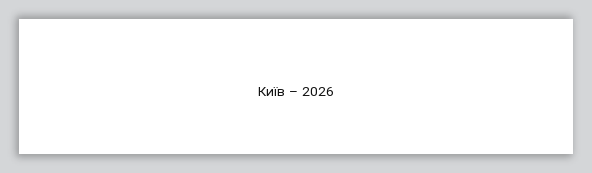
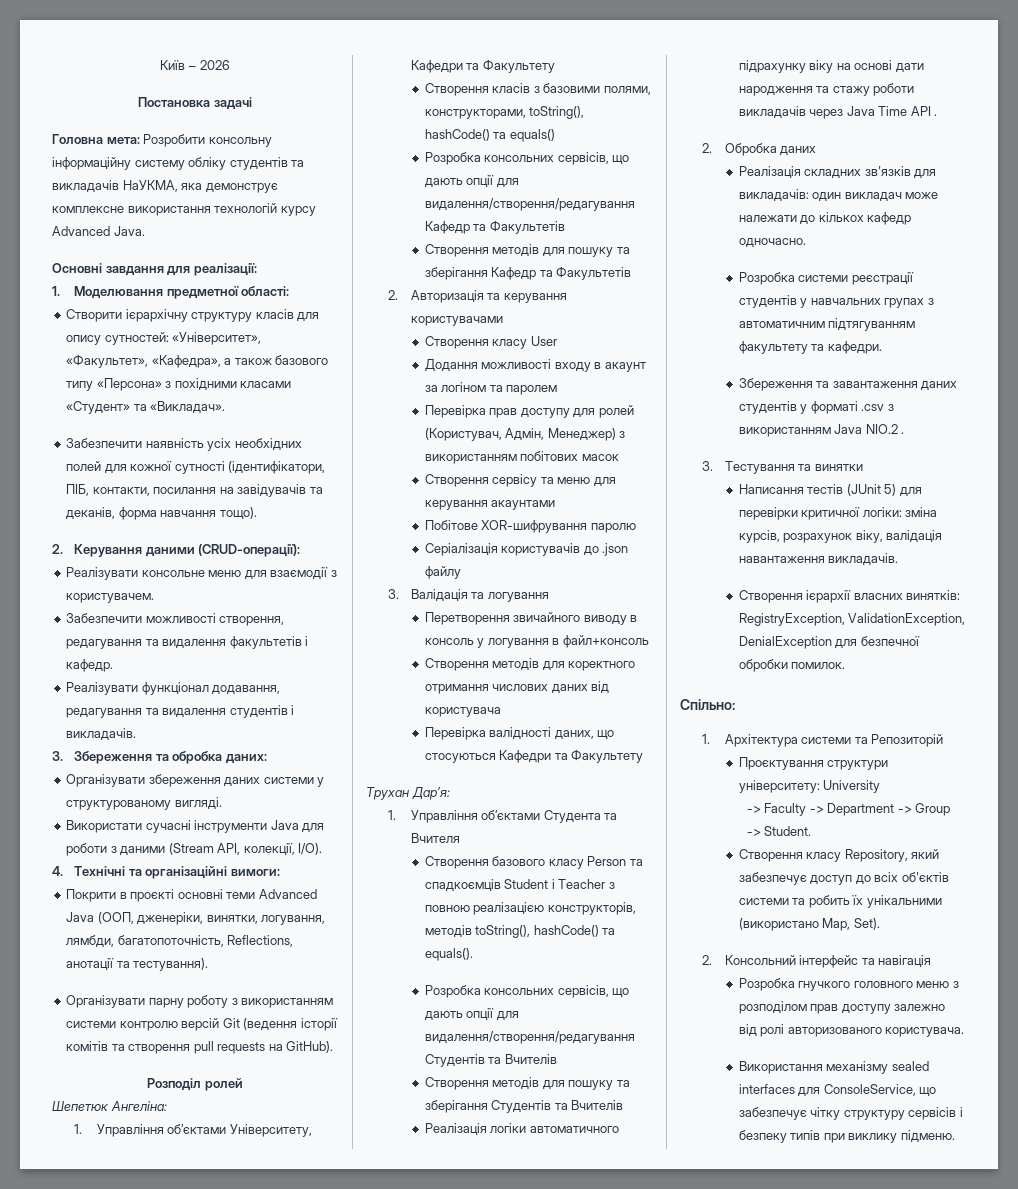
+ Постановка задачі
+ Головна мета: Розробити консольну інформаційну систему обліку студентів та викладачів НаУКМА, яка демонструє комплексне використання технологій курсу Advanced Java.
+ Основні завдання для реалізації:
+ 1. Моделювання предметної області:
+ Створити ієрархічну структуру класів для опису сутностей: «Університет», «Факультет», «Кафедра», а також базового типу «Персона» з похідними класами «Студент» та «Викладач».
+ Забезпечити наявність усіх необхідних полей для кожної сутності (ідентифікатори, ПІБ, контакти, посилання на завідувачів та деканів, форма навчання тощо).
+ 2. Керування даними (CRUD-операції):
+ Реалізувати консольне меню для взаємодії з користувачем.
+ Забезпечити можливості створення, редагування та видалення факультетів і кафедр.
+ Реалізувати функціонал додавання, редагування та видалення студентів і викладачів.
+ 3. Збереження та обробка даних:
+ Організувати збереження даних системи у структурованому вигляді.
+ Використати сучасні інструменти Java для роботи з даними (Stream API, колекції, I/O).
+ 4. Технічні та організаційні вимоги:
+ Покрити в проєкті основні теми Advanced Java (ООП, дженеріки, винятки, логування, лямбди, багатопоточність, Reflections, анотації та тестування).
+ Організувати парну роботу з використанням системи контролю версій Git (ведення історії комітів та створення pull requests на GitHub).
+ Розподіл ролей
+ Шепетюк Ангеліна:
+ 1. Управління об’єктами Університету, Кафедри та Факультету
+ Створення класів з базовими полями, конструкторами, toString(), hashCode() та equals()
+ Розробка консольних сервісів, що дають опції для видалення/створення/редагування Кафедр та Факультетів
+ Створення методів для пошуку та зберігання Кафедр та Факультетів
+ 2. Авторизація та керування користувачами
+ Створення класу User
+ Додання можливості входу в акаунт за логіном та паролем
+ Перевірка прав доступу для ролей (Користувач, Адмін, Менеджер) з використанням побітових масок
+ Створення сервісу та меню для керування акаунтами
+ Побітове XOR-шифрування паролю
+ Серіалізація користувачів до .json файлу
+ 3. Валідація та логування
+ Перетворення звичайного виводу в консоль у логування в файл+консоль
+ Створення методів для коректного отримання числових даних від користувача
+ Перевірка валідності даних, що стосуються Кафедри та Факультету
+ Трухан Дар’я:
+ 1. Управління об’єктами Студента та Вчителя
+ Створення базового класу Person та спадкоємців Student і Teacher з повною реалізацією конструкторів, методів toString(), hashCode() та equals().
+ Розробка консольних сервісів, що дають опції для видалення/створення/редагування Студентів та Вчителів
+ Створення методів для пошуку та зберігання Студентів та Вчителів
+ Реалізація логіки автоматичного підрахунку віку на основі дати народження та стажу роботи викладачів через Java Time API .
+ 2. Обробка даних
+ Реалізація складних зв'язків для викладачів: один викладач може належати до кількох кафедр одночасно.
+ Розробка системи реєстрації студентів у навчальних групах з автоматичним підтягуванням факультету та кафедри.
+ Збереження та завантаження даних студентів у форматі .csv з використанням Java NIO.2 .
+ 3. Тестування та винятки
+ Написання тестів (JUnit 5) для перевірки критичної логіки: зміна курсів, розрахунок віку, валідація навантаження викладачів.
+ Створення ієрархії власних винятків: RegistryException, ValidationException, DenialException для безпечної обробки помилок.
+ Спільно:
+ 1. Архітектура системи та Репозиторій
+ Проєктування структури університету: University
+ -> Faculty -> Department -> Group -> Student.
+ Створення класу Repository, який забезпечує доступ до всіх об'єктів системи та робить їх унікальними (використано Map, Set).
+ 2. Консольний інтерфейс та навігація
+ Розробка гнучкого головного меню з розподілом прав доступу залежно від ролі авторизованого користувача.
+ Використання механізму sealed interfaces для ConsoleService, що забезпечує чітку структуру сервісів і безпеку типів при виклику підменю.

